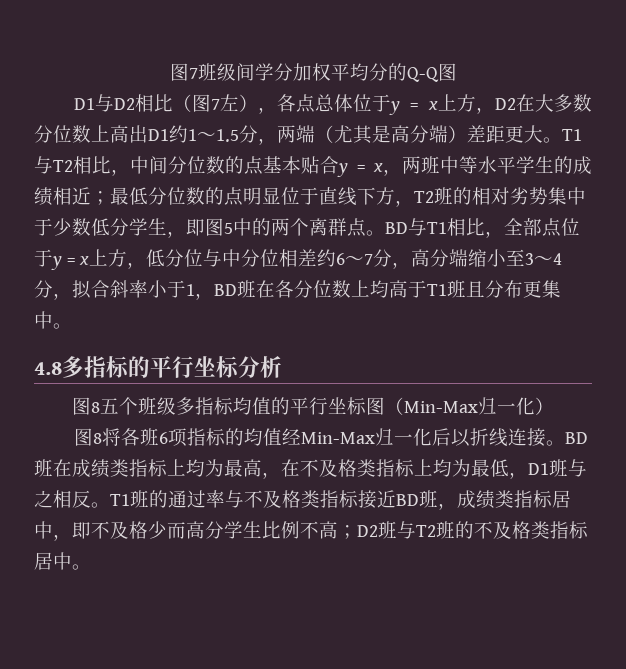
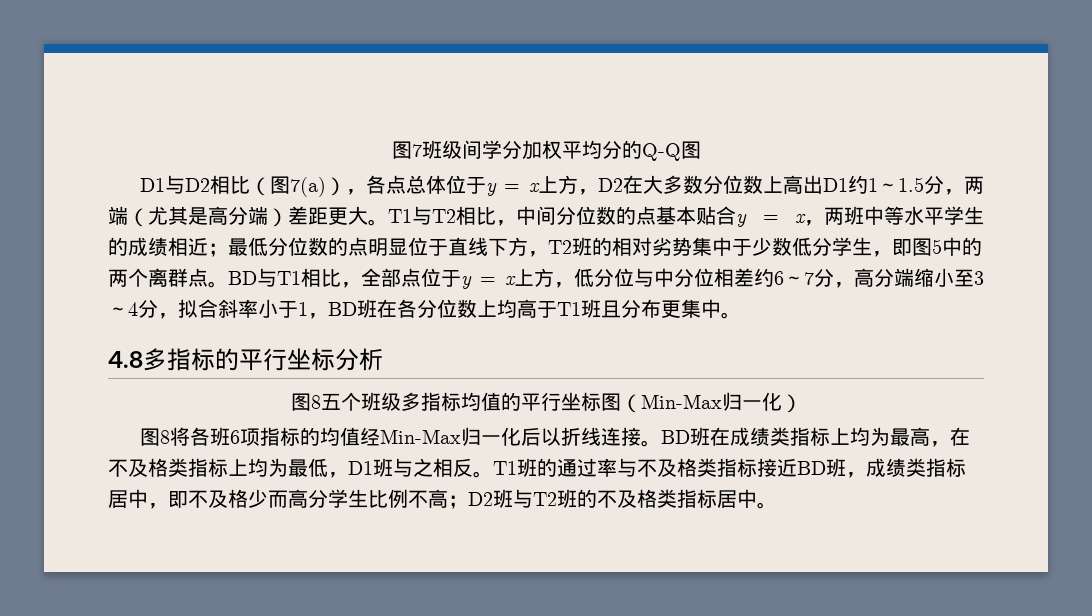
- D1与D2相比（图7左），各点总体位于y = x上方，D2在大多数分位数上高出D1约1～1.5分，两端（尤其是高分端）差距更大。
+ D1与D2相比（图7(a)），各点总体位于y = x上方，D2在大多数分位数上高出D1约1～1.5分，两端（尤其是高分端）差距更大。

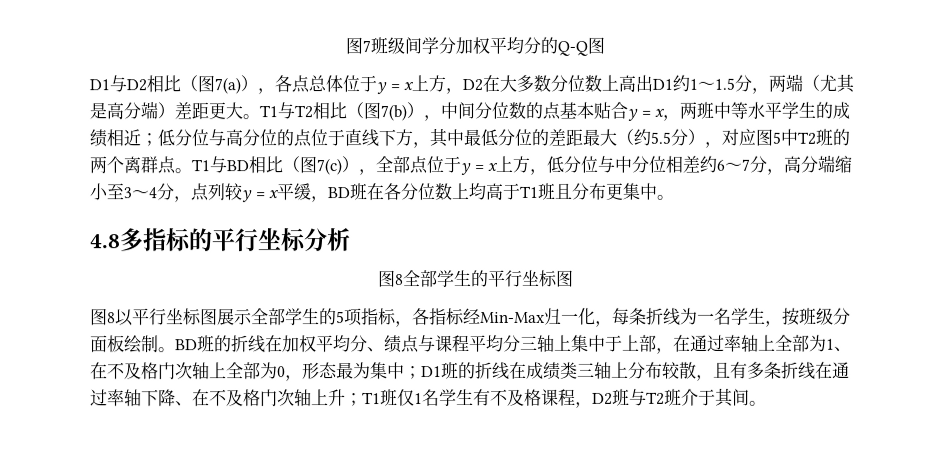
- T1与T2相比，中间分位数的点基本贴合y = x，两班中等水平学生的成绩相近；最低分位数的点明显位于直线下方，T2班的相对劣势集中于少数低分学生，即图5中的两个离群点。
+ T1与T2相比（图7(b)），中间分位数的点基本贴合y = x，两班中等水平学生的成绩相近；低分位与高分位的点位于直线下方，其中最低分位的差距最大（约5.5分），对应图5中T2班的两个离群点。
- BD与T1相比，全部点位于y = x上方，低分位与中分位相差约6～7分，高分端缩小至3～4分，拟合斜率小于1，BD班在各分位数上均高于T1班且分布更集中。
+ T1与BD相比（图7(c)），全部点位于y = x上方，低分位与中分位相差约6～7分，高分端缩小至3～4分，点列较y = x平缓，BD班在各分位数上均高于T1班且分布更集中。
- 图8五个班级多指标均值的平行坐标图（Min-Max归一化）
- 图8将各班6项指标的均值经Min-Max归一化后以折线连接。BD班在成绩类指标上均为最高，在不及格类指标上均为最低，D1班与之相反。T1班的通过率与不及格类指标接近BD班，成绩类指标居中，即不及格少而高分学生比例不高；D2班与T2班的不及格类指标居中。
+ 图8全部学生的平行坐标图
+ 图8以平行坐标图展示全部学生的5项指标，各指标经Min-Max归一化，每条折线为一名学生，按班级分面板绘制。BD班的折线在加权平均分、绩点与课程平均分三轴上集中于上部，在通过率轴上全部为1、在不及格门次轴上全部为0，形态最为集中；D1班的折线在成绩类三轴上分布较散，且有多条折线在通过率轴下降、在不及格门次轴上升；T1班仅1名学生有不及格课程，D2班与T2班介于其间。

